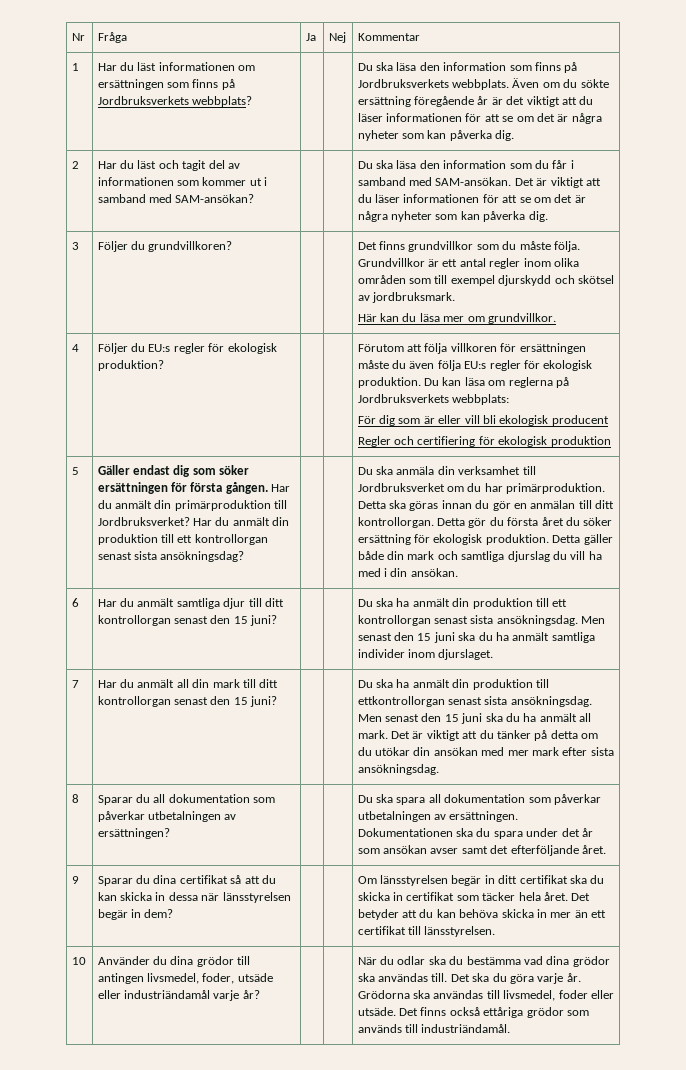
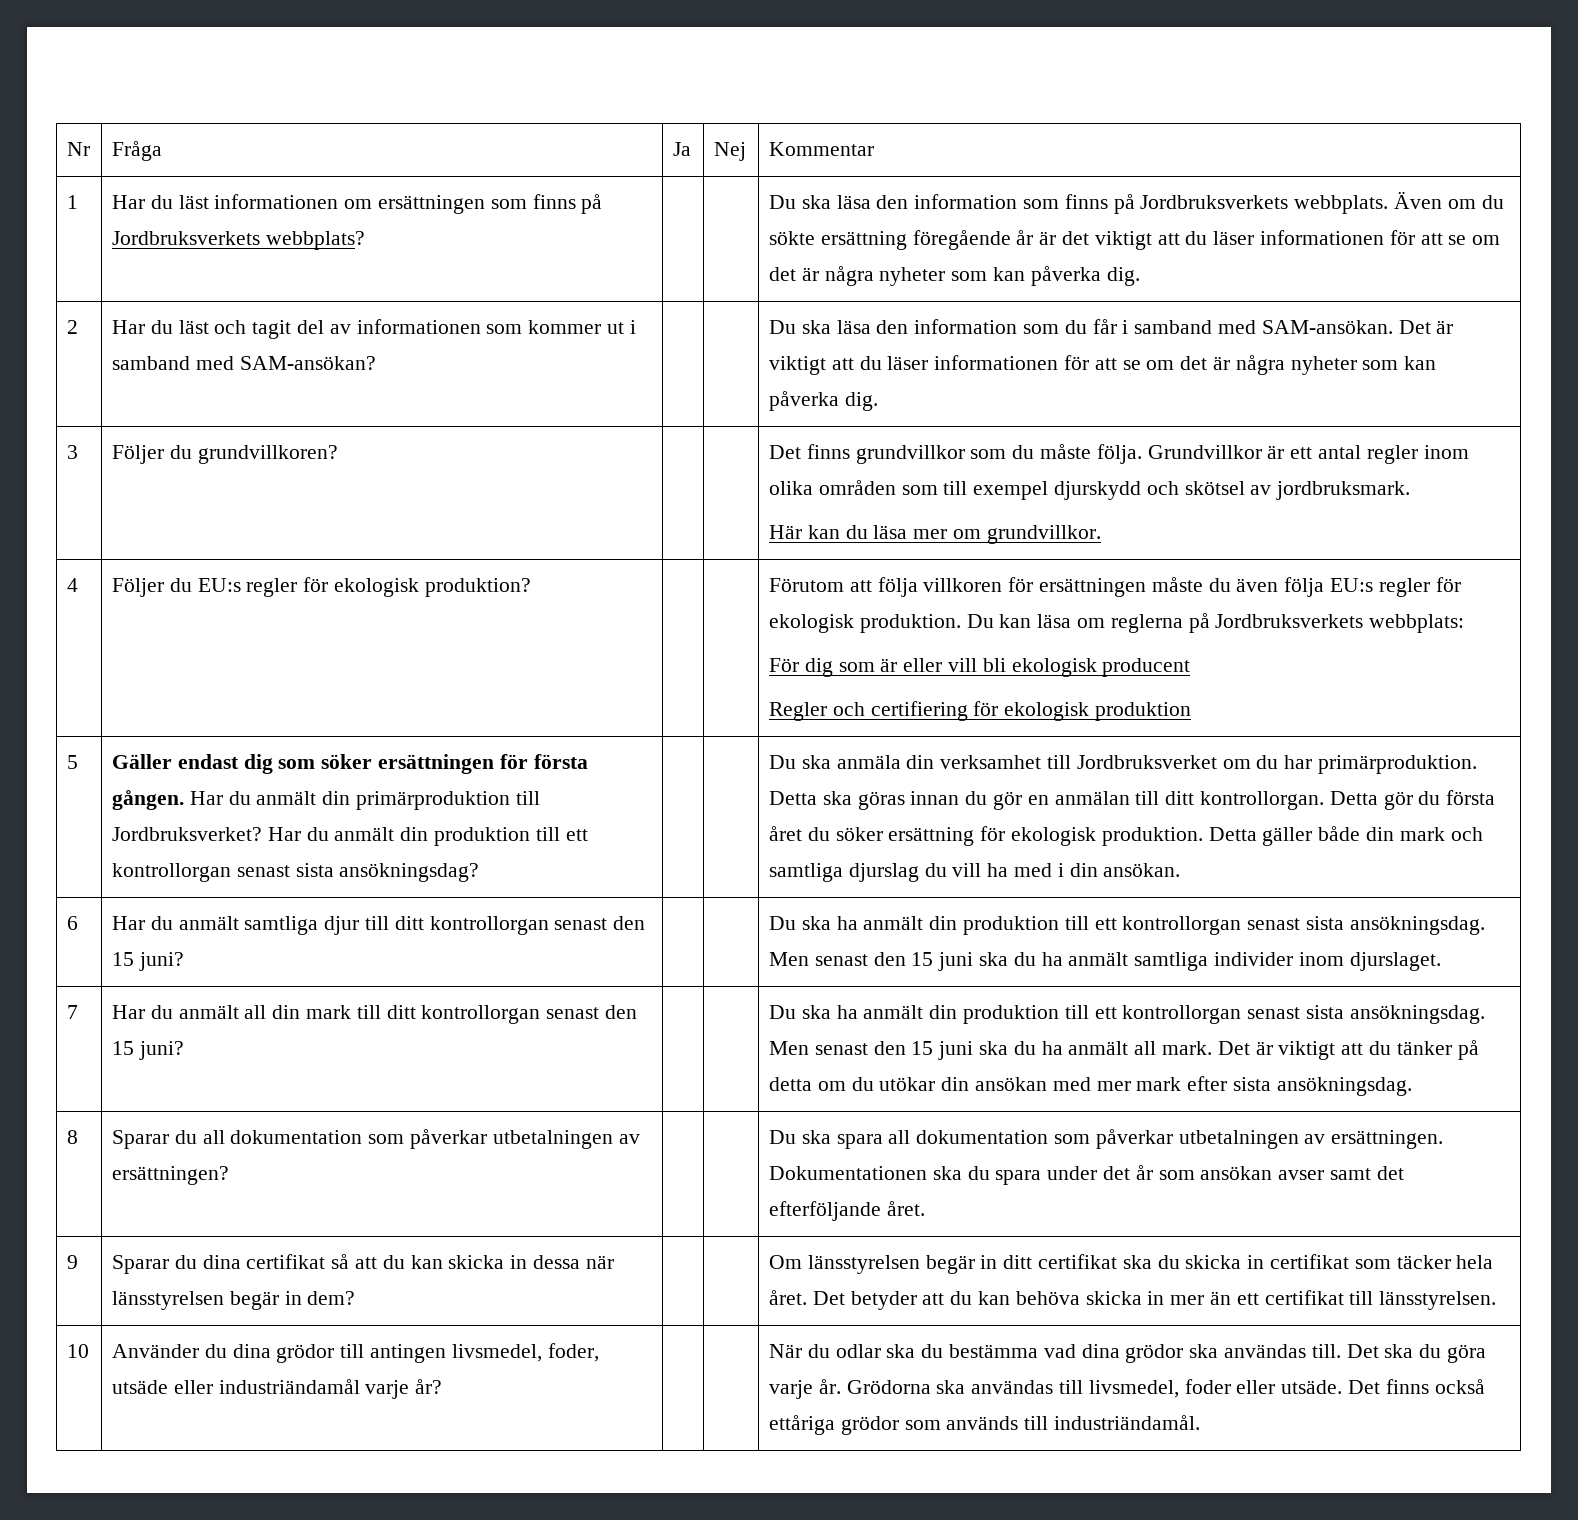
- Har du anmält all din mark till ditt kontrollorgan senast den 15 juni? | | | Du ska ha anmält din produktion till ettkontrollorgan senast sista ansökningsdag.
+ Har du anmält all din mark till ditt kontrollorgan senast den 15 juni? | | | Du ska ha anmält din produktion till ett kontrollorgan senast sista ansökningsdag.

